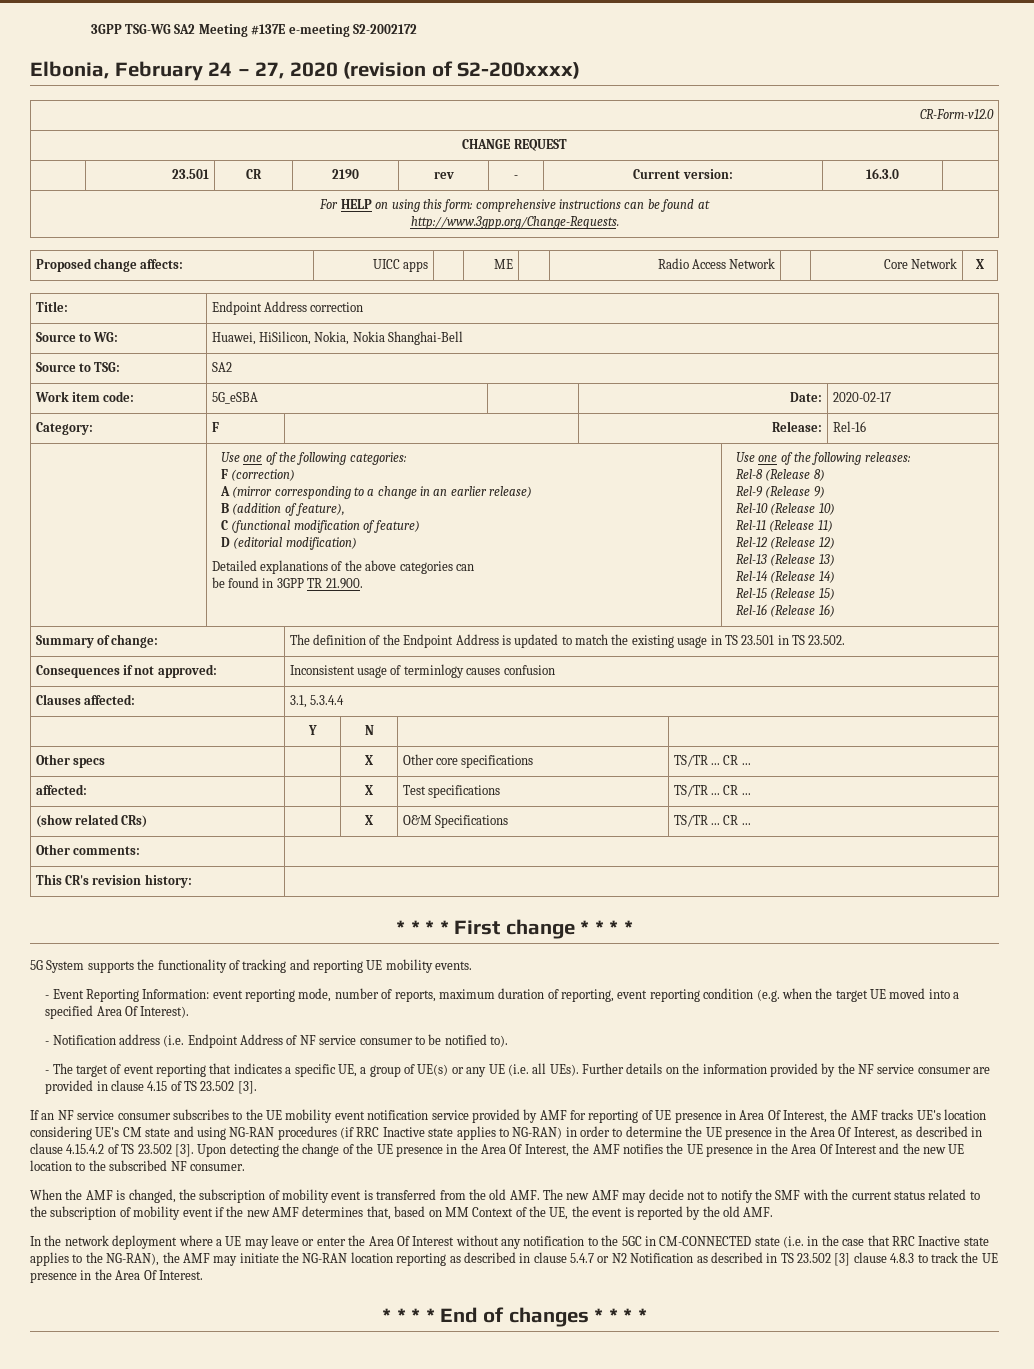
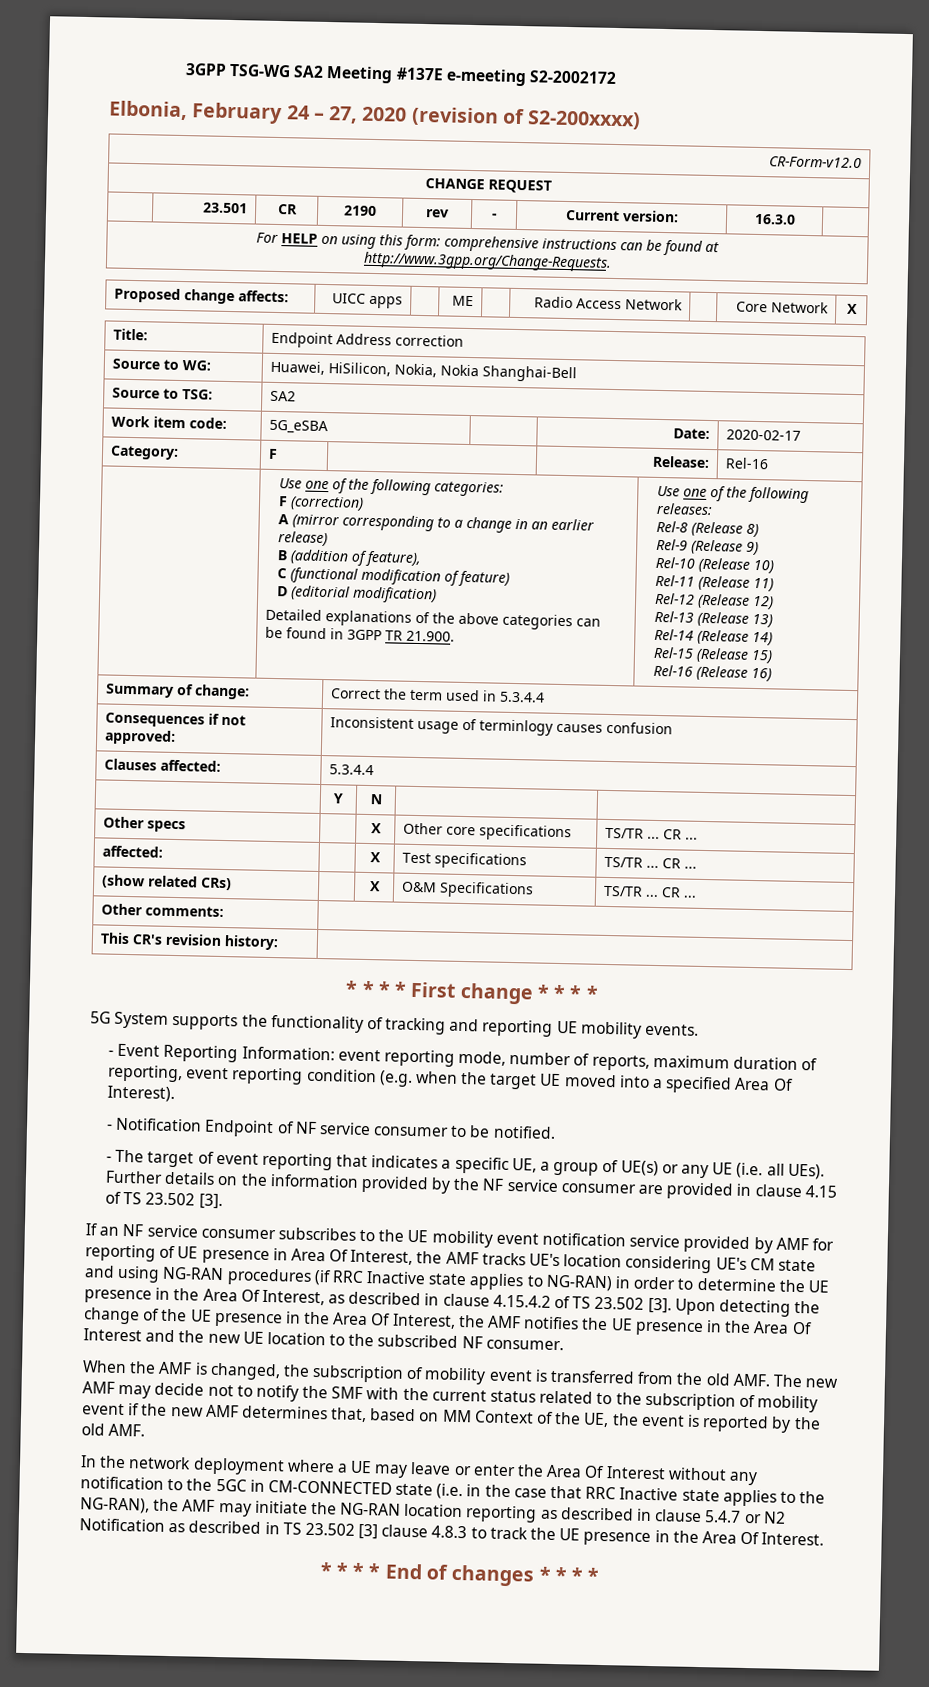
- Summary of change: | The definition of the Endpoint Address is updated to match the existing usage in TS 23.501 in TS 23.502.
+ Summary of change: | Correct the term used in 5.3.4.4
- Clauses affected: | 3.1, 5.3.4.4
+ Clauses affected: | 5.3.4.4
- - Notification address (i.e. Endpoint Address of NF service consumer to be notified to).
+ - Notification Endpoint of NF service consumer to be notified.

